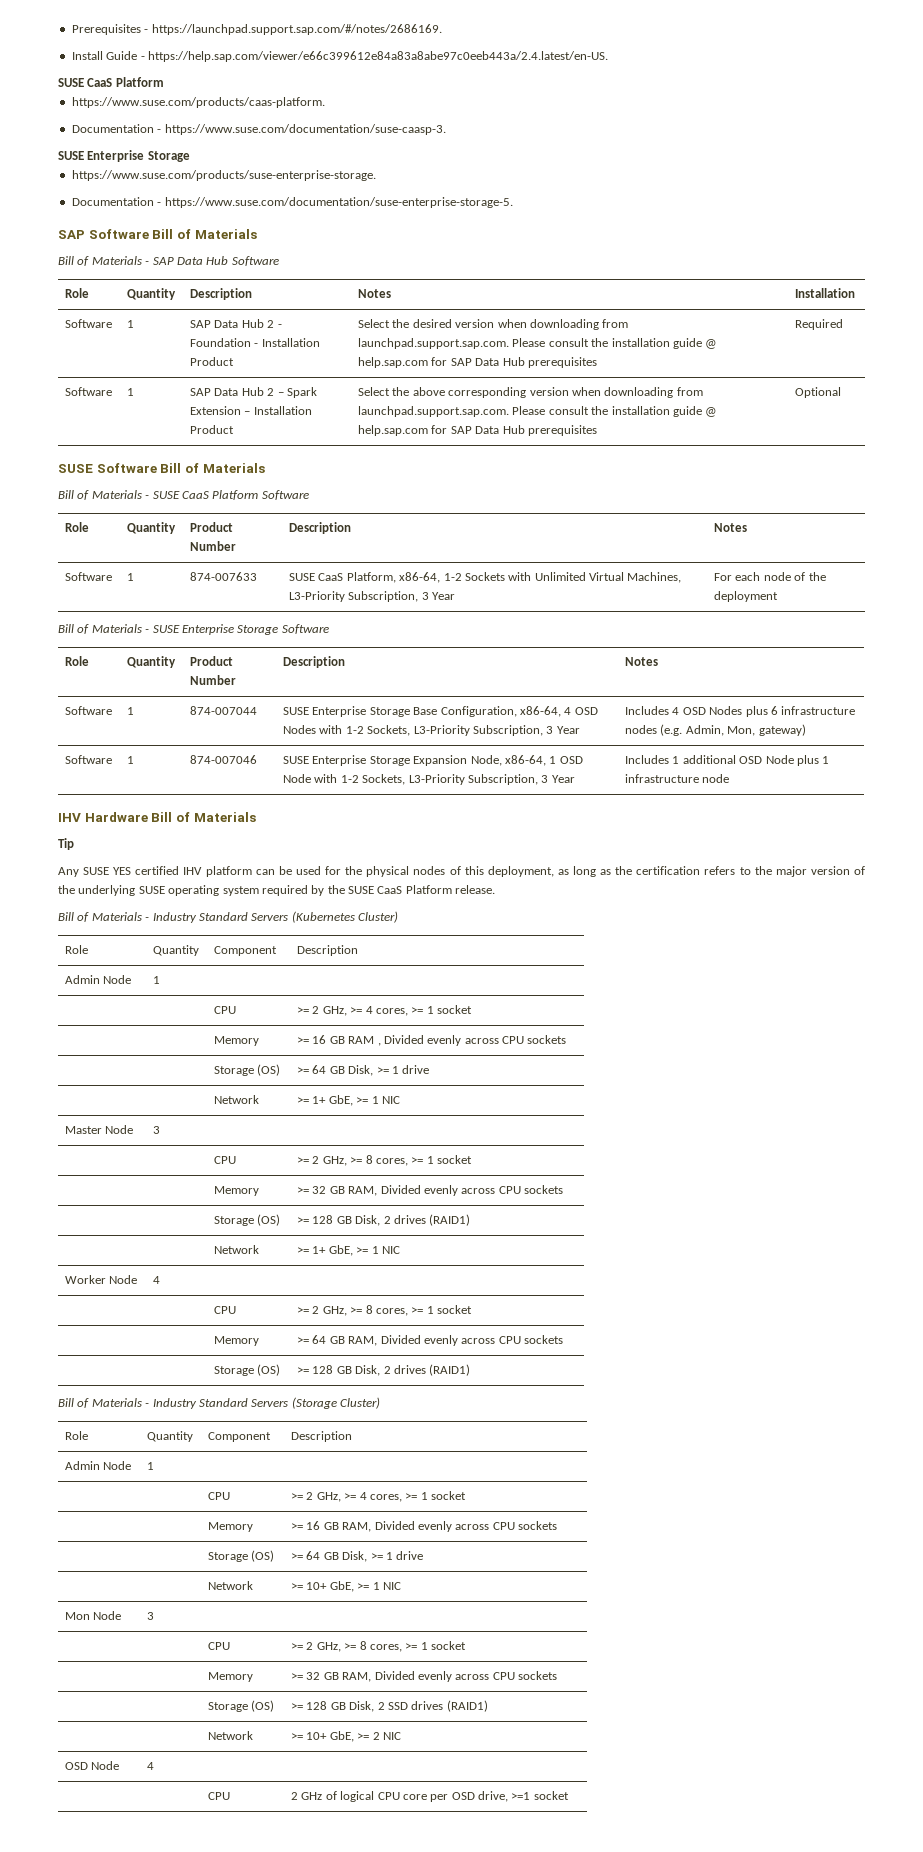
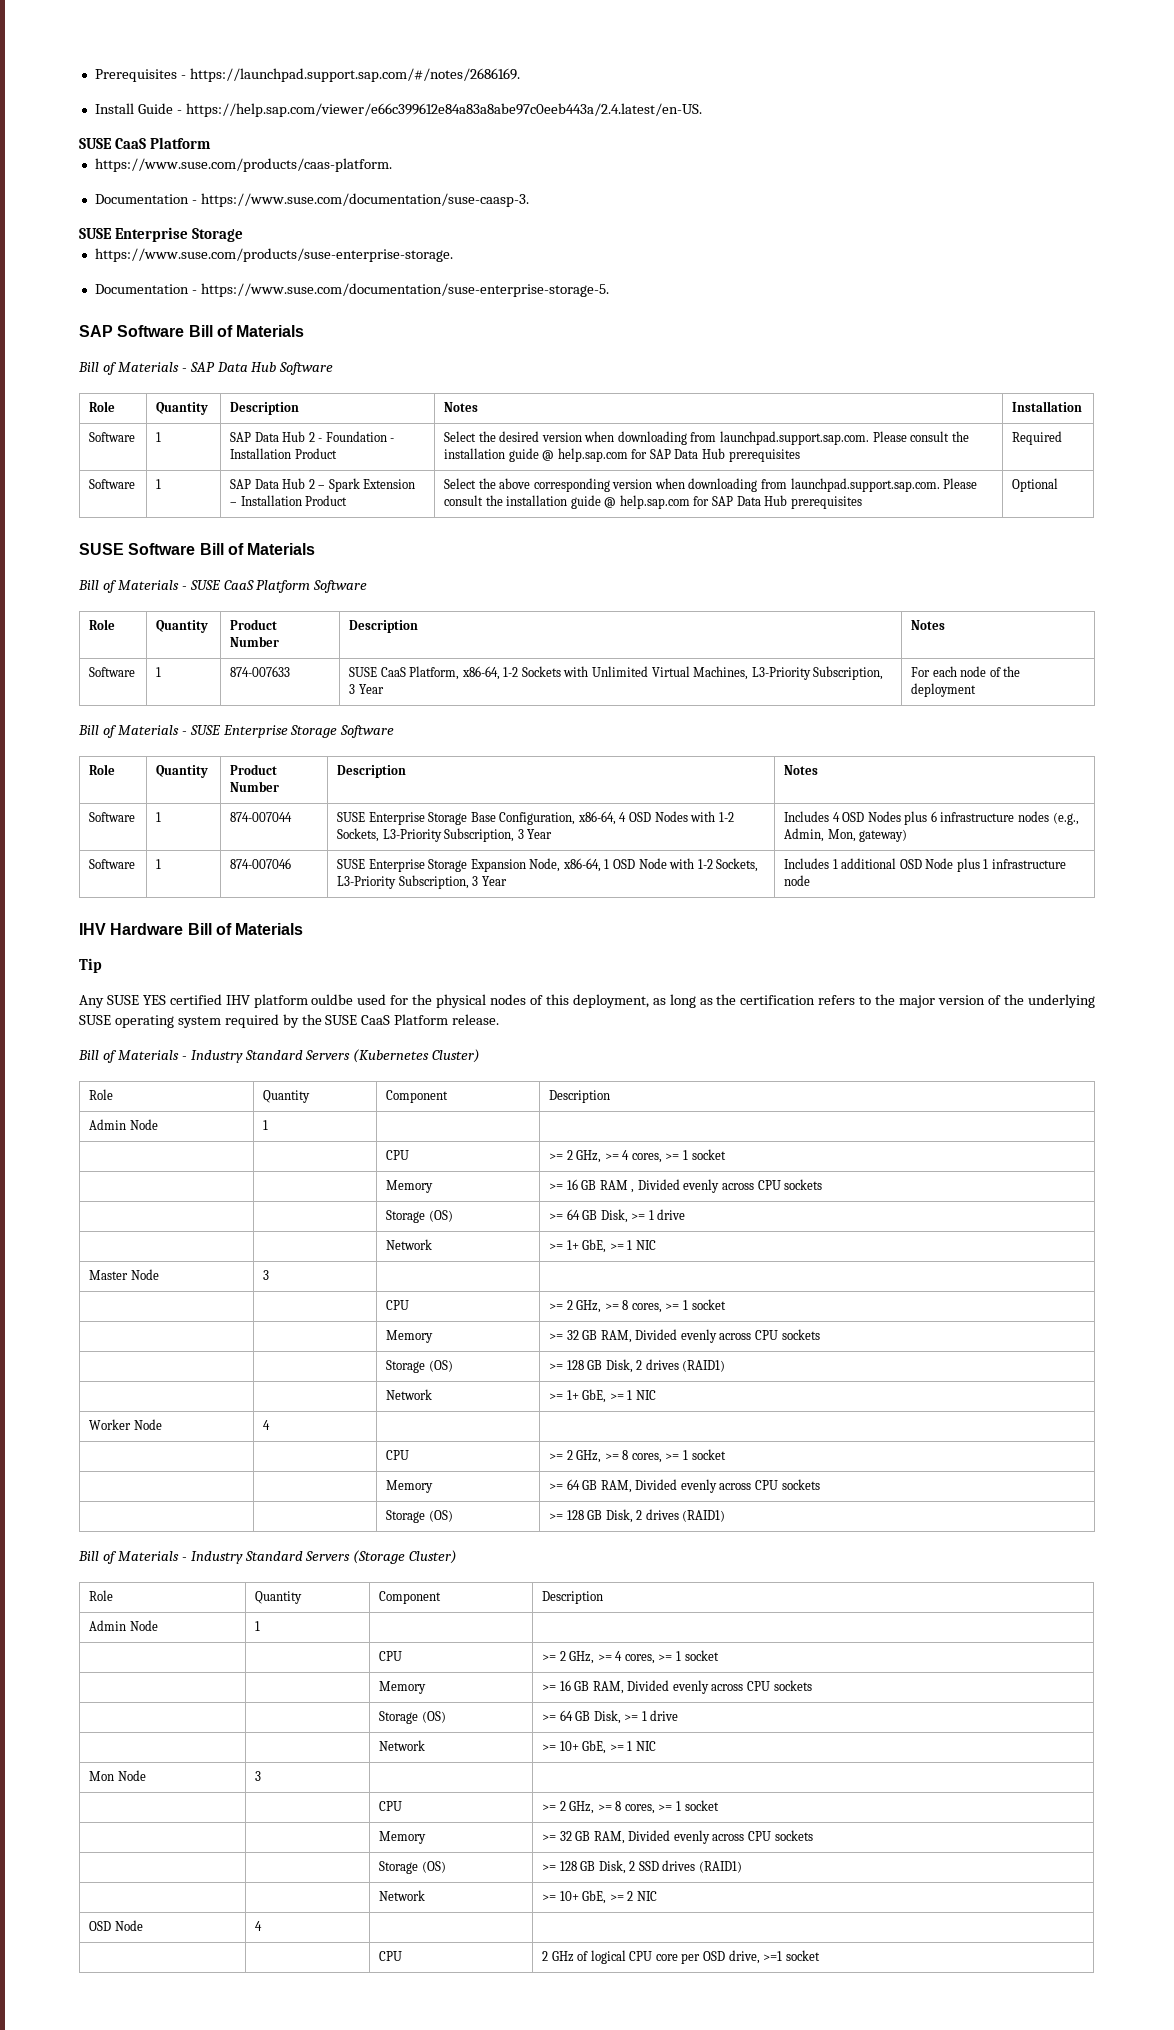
- Software | 1 | 874-007044 | SUSE Enterprise Storage Base Configuration, x86-64, 4 OSD Nodes with 1-2 Sockets, L3-Priority Subscription, 3 Year | Includes 4 OSD Nodes plus 6 infrastructure nodes (e.g. Admin, Mon, gateway)
+ Software | 1 | 874-007044 | SUSE Enterprise Storage Base Configuration, x86-64, 4 OSD Nodes with 1-2 Sockets, L3-Priority Subscription, 3 Year | Includes 4 OSD Nodes plus 6 infrastructure nodes (e.g., Admin, Mon, gateway)
- Any SUSE YES certified IHV platform can be used for the physical nodes of this deployment, as long as the certification refers to the major version of the underlying SUSE operating system required by the SUSE CaaS Platform release.
+ Any SUSE YES certified IHV platform ouldbe used for the physical nodes of this deployment, as long as the certification refers to the major version of the underlying SUSE operating system required by the SUSE CaaS Platform release.

